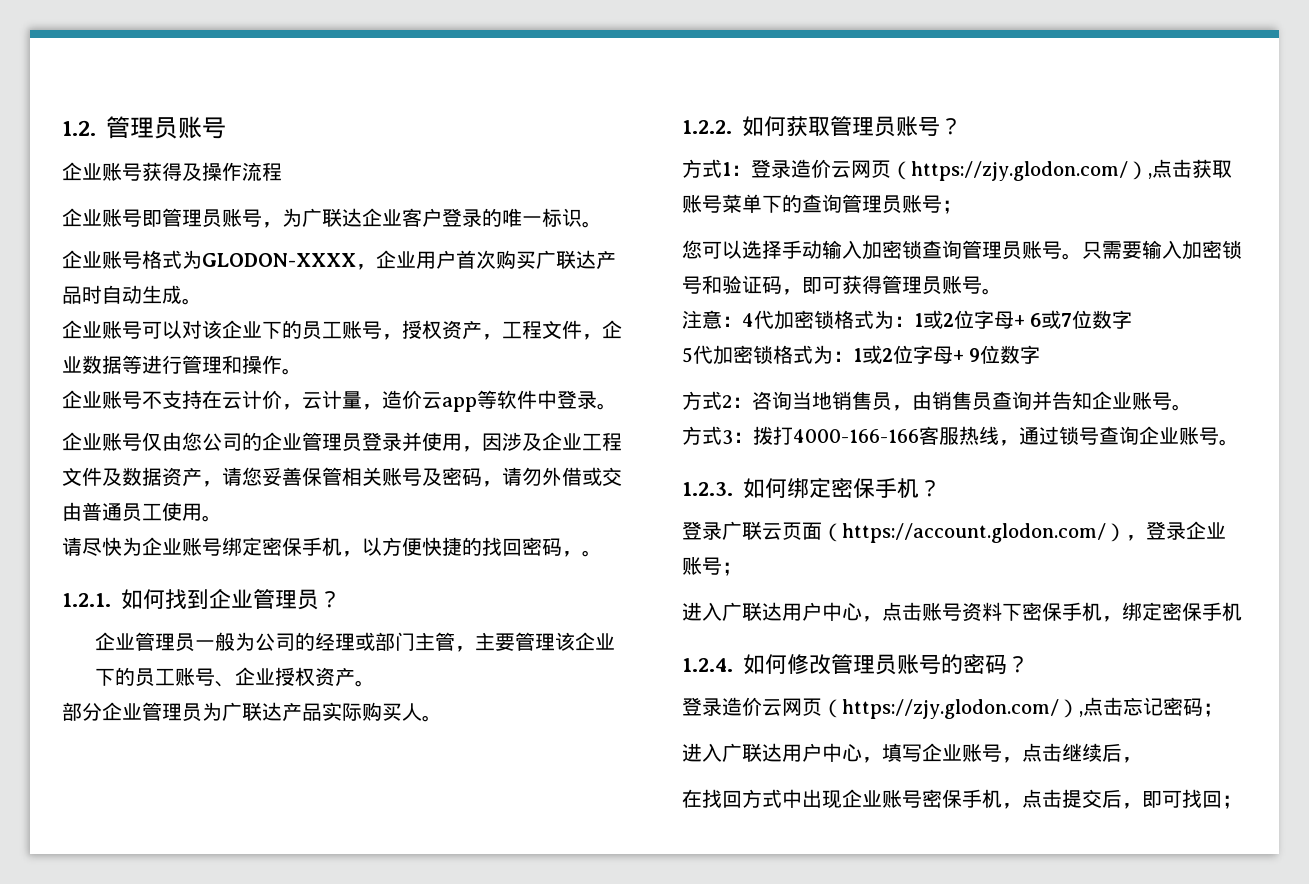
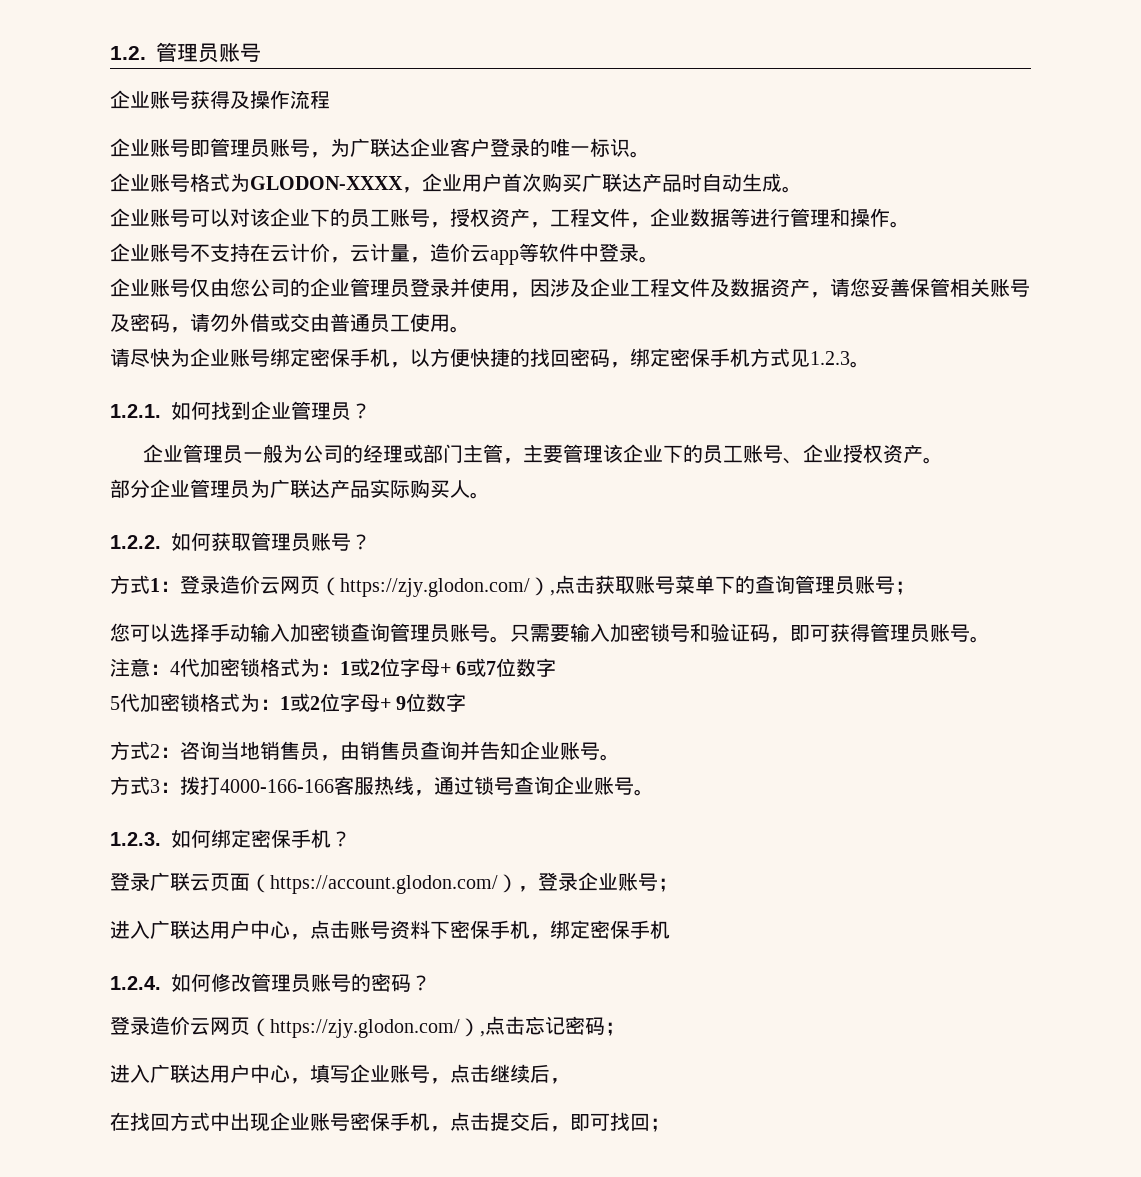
- 请尽快为企业账号绑定密保手机，以方便快捷的找回密码，。
+ 请尽快为企业账号绑定密保手机，以方便快捷的找回密码，绑定密保手机方式见1.2.3。

